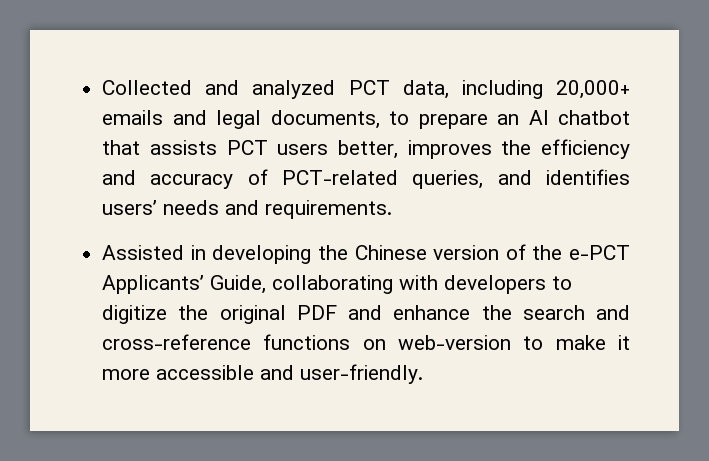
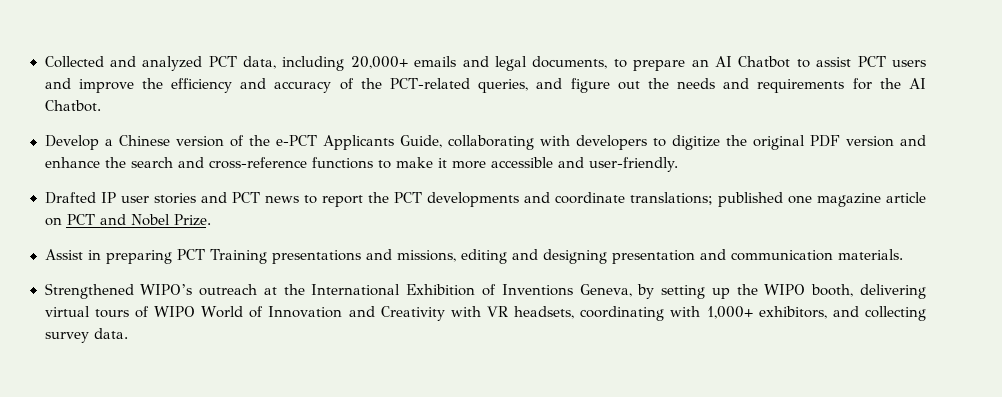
- Collected and analyzed PCT data, including 20,000+ emails and legal documents, to prepare an AI chatbot that assists PCT users better, improves the efficiency and accuracy of PCT-related queries, and identifies users’ needs and requirements.
- Assisted in developing the Chinese version of the e-PCT Applicants’ Guide, collaborating with developers to digitize the original PDF and enhance the search and cross-reference functions on web-version to make it more accessible and user-friendly.
+ Collected and analyzed PCT data, including 20,000+ emails and legal documents, to prepare an AI Chatbot to assist PCT users and improve the efficiency and accuracy of the PCT-related queries, and figure out the needs and requirements for the AI Chatbot.
+ Develop a Chinese version of the e-PCT Applicants Guide, collaborating with developers to digitize the original PDF version and enhance the search and cross-reference functions to make it more accessible and user-friendly.
+ Drafted IP user stories and PCT news to report the PCT developments and coordinate translations; published one magazine article on PCT and Nobel Prize.
+ Assist in preparing PCT Training presentations and missions, editing and designing presentation and communication materials.
+ Strengthened WIPO’s outreach at the International Exhibition of Inventions Geneva, by setting up the WIPO booth, delivering virtual tours of WIPO World of Innovation and Creativity with VR headsets, coordinating with 1,000+ exhibitors, and collecting survey data.

